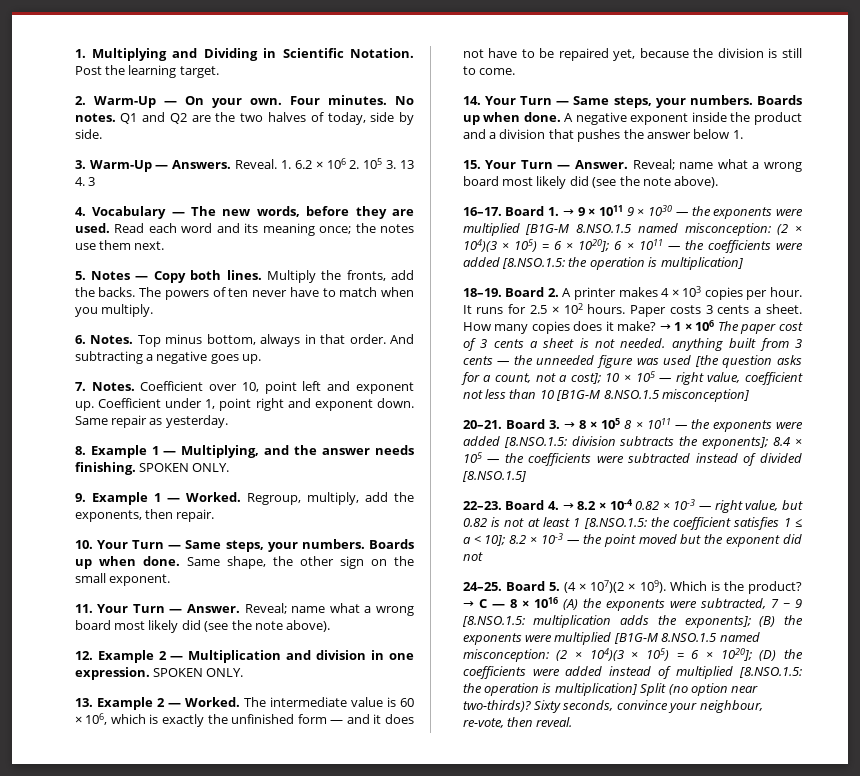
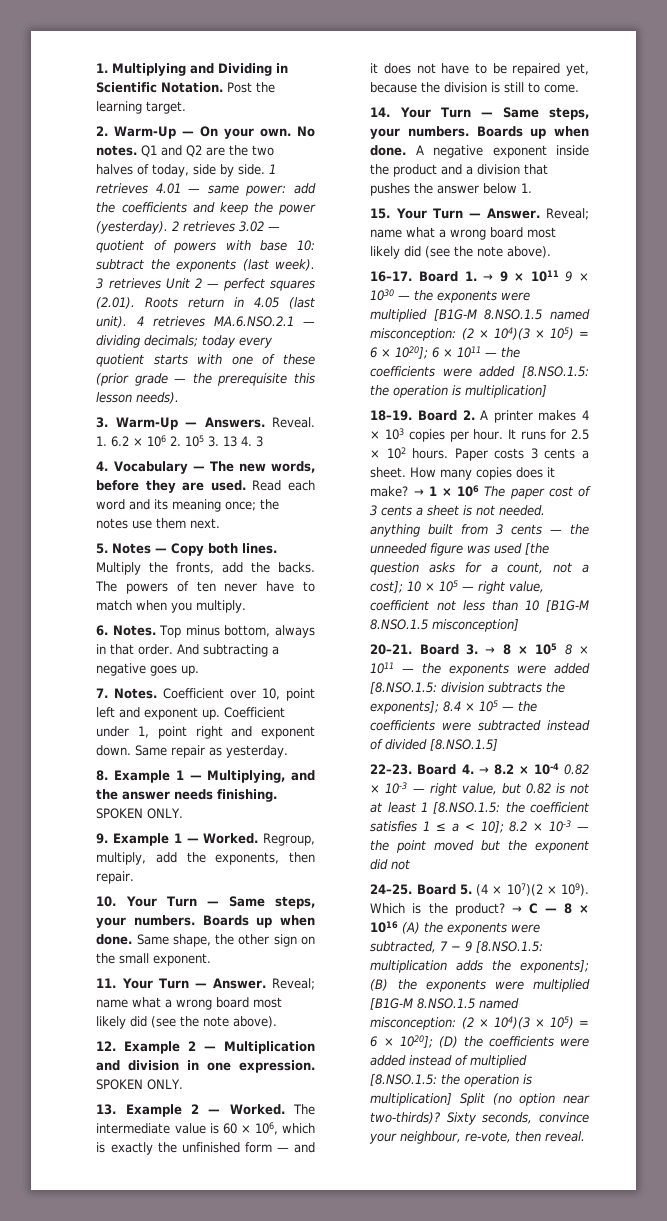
- Four minutes.
+ 1 retrieves 4.01 — same power: add the coefficients and keep the power (yesterday). 2 retrieves 3.02 — quotient of powers with base 10: subtract the exponents (last week). 3 retrieves Unit 2 — perfect squares (2.01). Roots return in 4.05 (last unit). 4 retrieves MA.6.NSO.2.1 — dividing decimals; today every quotient starts with one of these (prior grade — the prerequisite this lesson needs).

